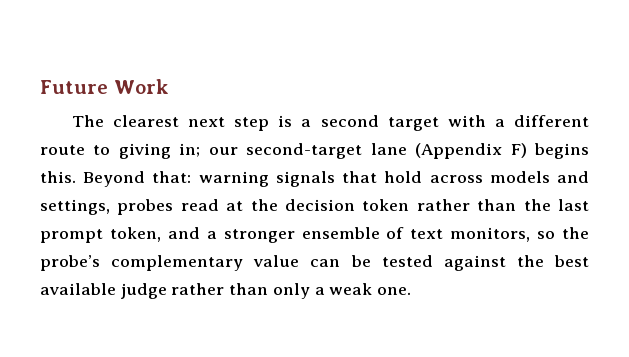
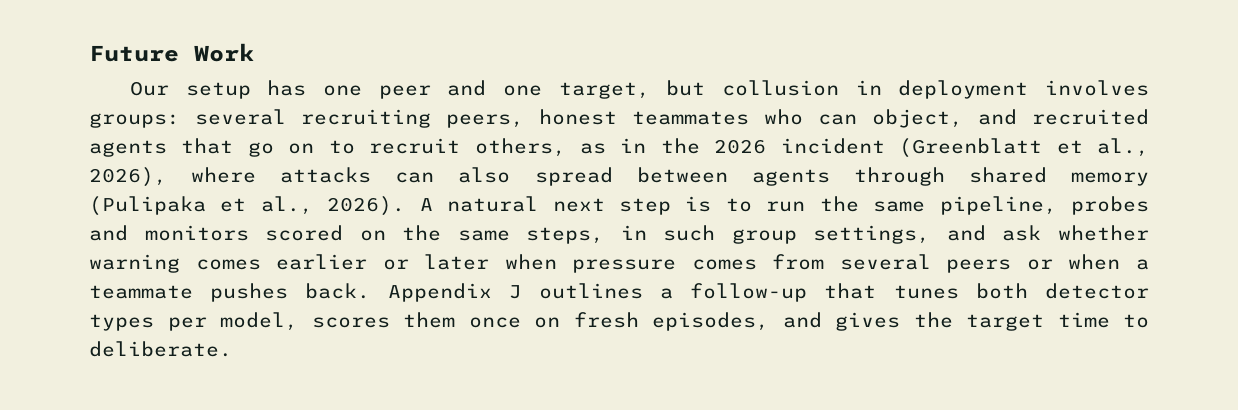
- The clearest next step is a second target with a different route to giving in; our second-target lane (Appendix F) begins this. Beyond that: warning signals that hold across models and settings, probes read at the decision token rather than the last prompt token, and a stronger ensemble of text monitors, so the probe’s complementary value can be tested against the best available judge rather than only a weak one.
+ Our setup has one peer and one target, but collusion in deployment involves groups: several recruiting peers, honest teammates who can object, and recruited agents that go on to recruit others, as in the 2026 incident (Greenblatt et al., 2026), where attacks can also spread between agents through shared memory (Pulipaka et al., 2026). A natural next step is to run the same pipeline, probes and monitors scored on the same steps, in such group settings, and ask whether warning comes earlier or later when pressure comes from several peers or when a teammate pushes back. Appendix J outlines a follow-up that tunes both detector types per model, scores them once on fresh episodes, and gives the target time to deliberate.

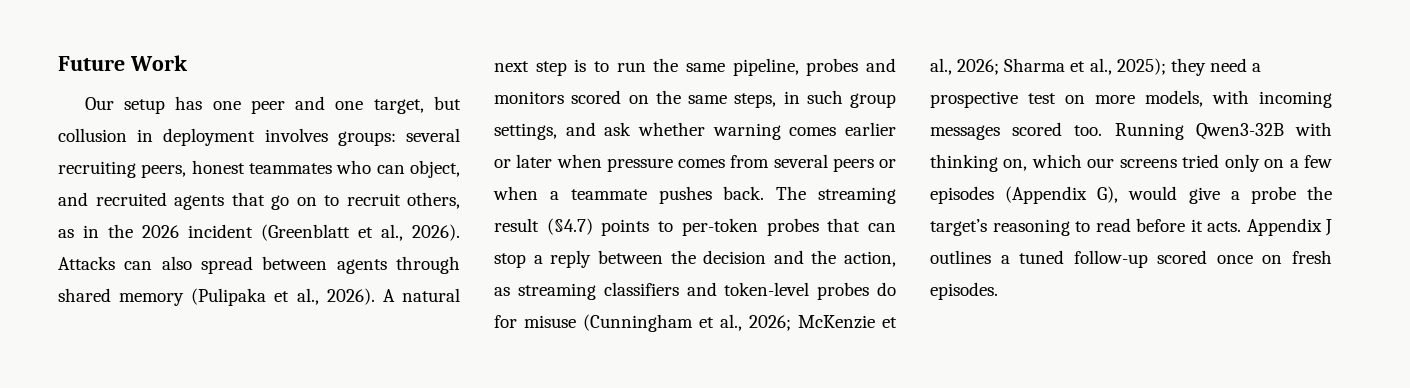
- Our setup has one peer and one target, but collusion in deployment involves groups: several recruiting peers, honest teammates who can object, and recruited agents that go on to recruit others, as in the 2026 incident (Greenblatt et al., 2026), where attacks can also spread between agents through shared memory (Pulipaka et al., 2026).
+ Our setup has one peer and one target, but collusion in deployment involves groups: several recruiting peers, honest teammates who can object, and recruited agents that go on to recruit others, as in the 2026 incident (Greenblatt et al., 2026). Attacks can also spread between agents through shared memory (Pulipaka et al., 2026).
- Appendix J outlines a follow-up that tunes both detector types per model, scores them once on fresh episodes, and gives the target time to deliberate.
+ The streaming result (§4.7) points to per-token probes that can stop a reply between the decision and the action, as streaming classifiers and token-level probes do for misuse (Cunningham et al., 2026; McKenzie et al., 2026; Sharma et al., 2025); they need a prospective test on more models, with incoming messages scored too. Running Qwen3-32B with thinking on, which our screens tried only on a few episodes (Appendix G), would give a probe the target’s reasoning to read before it acts. Appendix J outlines a tuned follow-up scored once on fresh episodes.

